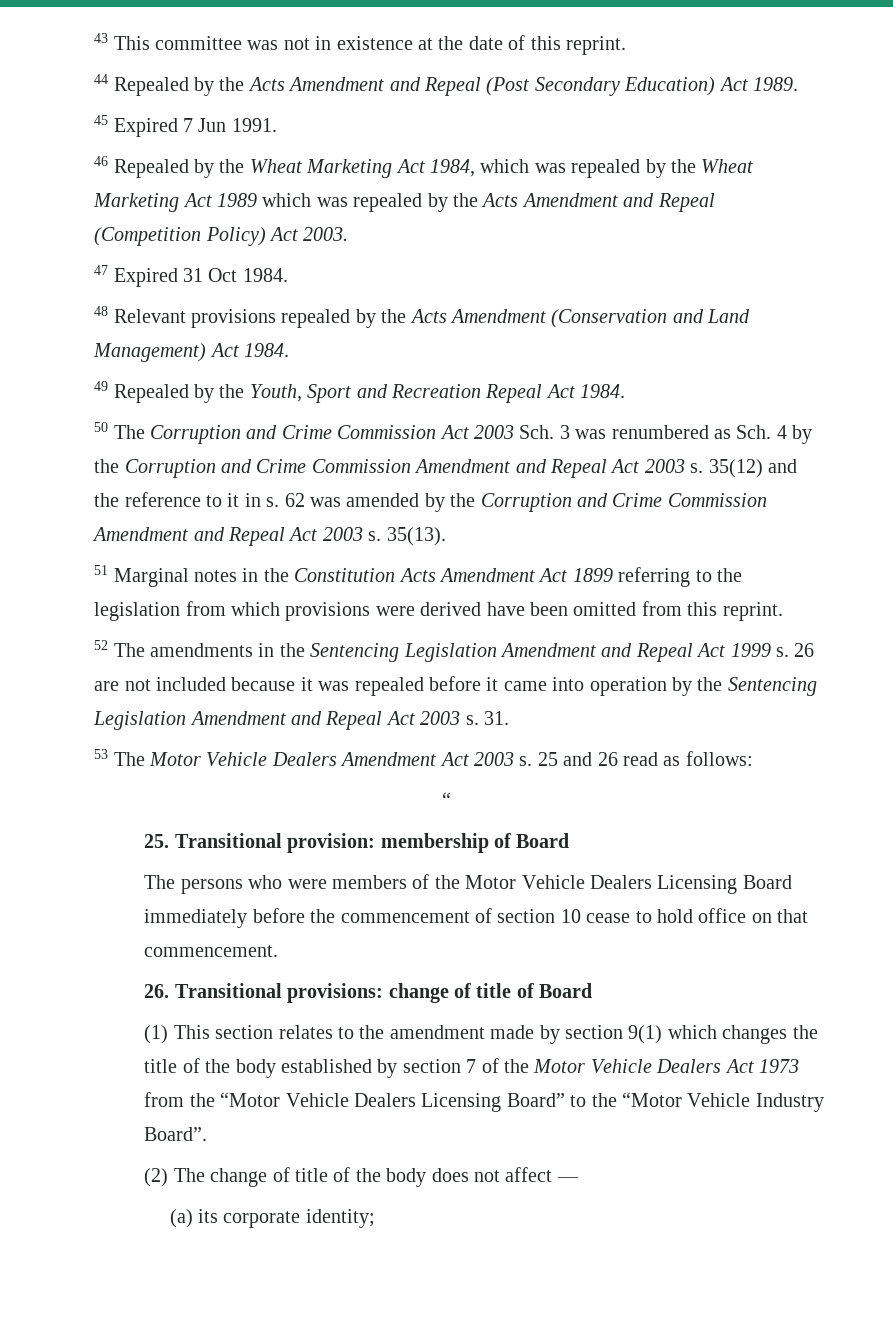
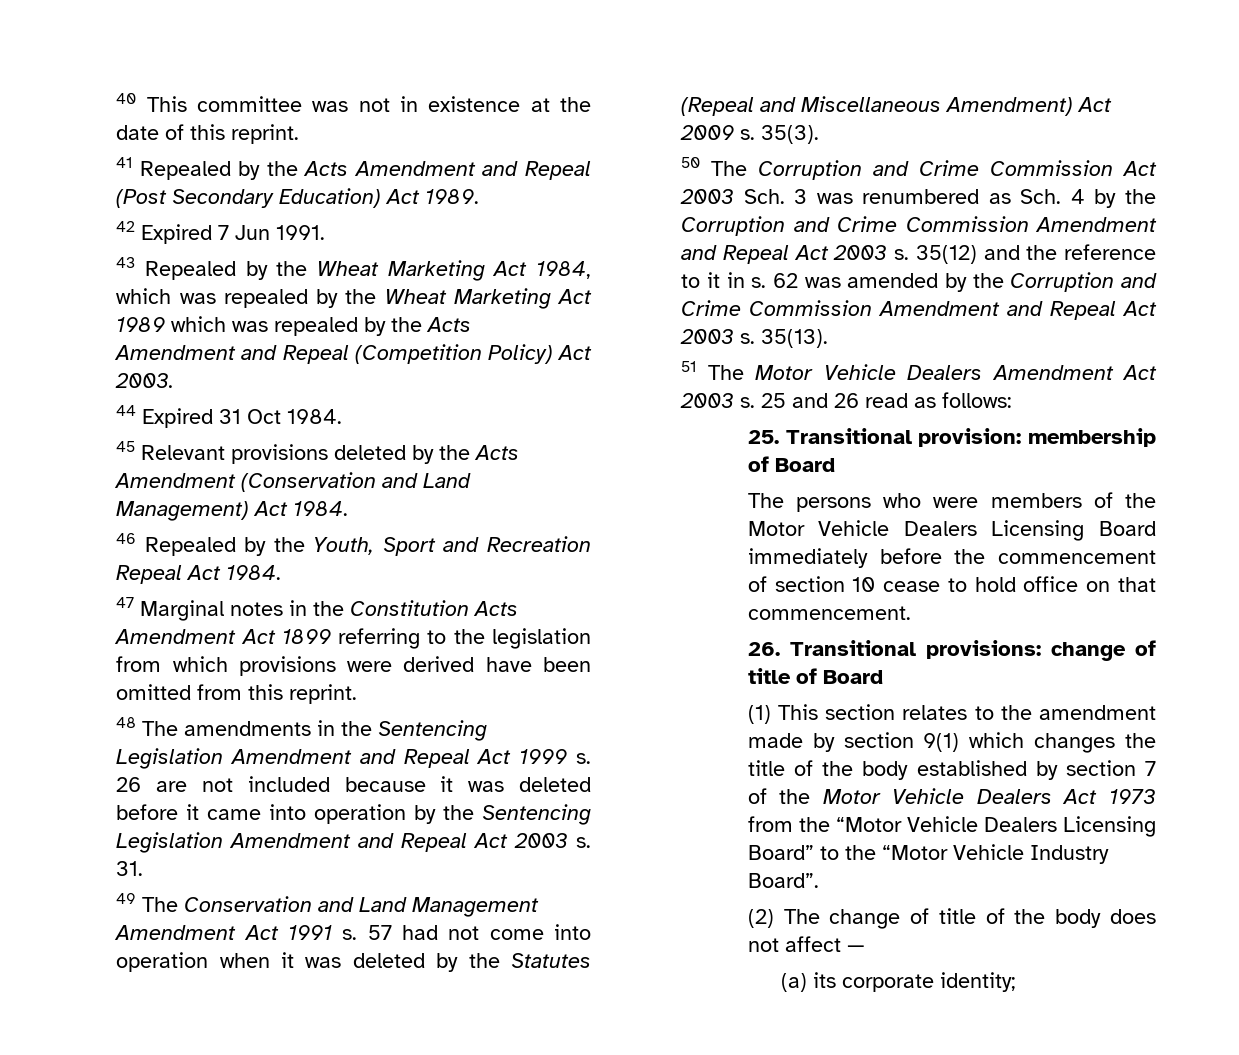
- 43 This committee was not in existence at the date of this reprint.
+ 40 This committee was not in existence at the date of this reprint.
- 44 Repealed by the Acts Amendment and Repeal (Post Secondary Education) Act 1989.
+ 41 Repealed by the Acts Amendment and Repeal (Post Secondary Education) Act 1989.
- 45 Expired 7 Jun 1991.
+ 42 Expired 7 Jun 1991.
- 46 Repealed by the Wheat Marketing Act 1984, which was repealed by the Wheat Marketing Act 1989 which was repealed by the Acts Amendment and Repeal (Competition Policy) Act 2003.
+ 43 Repealed by the Wheat Marketing Act 1984, which was repealed by the Wheat Marketing Act 1989 which was repealed by the Acts Amendment and Repeal (Competition Policy) Act 2003.
- 47 Expired 31 Oct 1984.
+ 44 Expired 31 Oct 1984.
- 48 Relevant provisions repealed by the Acts Amendment (Conservation and Land Management) Act 1984.
+ 45 Relevant provisions deleted by the Acts Amendment (Conservation and Land Management) Act 1984.
- 49 Repealed by the Youth, Sport and Recreation Repeal Act 1984.
+ 46 Repealed by the Youth, Sport and Recreation Repeal Act 1984.
+ 47 Marginal notes in the Constitution Acts Amendment Act 1899 referring to the legislation from which provisions were derived have been omitted from this reprint.
+ 48 The amendments in the Sentencing Legislation Amendment and Repeal Act 1999 s. 26 are not included because it was deleted before it came into operation by the Sentencing Legislation Amendment and Repeal Act 2003 s. 31.
+ 49 The Conservation and Land Management Amendment Act 1991 s. 57 had not come into operation when it was deleted by the Statutes (Repeal and Miscellaneous Amendment) Act 2009 s. 35(3).
- 51 Marginal notes in the Constitution Acts Amendment Act 1899 referring to the legislation from which provisions were derived have been omitted from this reprint.
- 52 The amendments in the Sentencing Legislation Amendment and Repeal Act 1999 s. 26 are not included because it was repealed before it came into operation by the Sentencing Legislation Amendment and Repeal Act 2003 s. 31.
- 53 The Motor Vehicle Dealers Amendment Act 2003 s.
+ 51 The Motor Vehicle Dealers Amendment Act 2003 s.
- “

